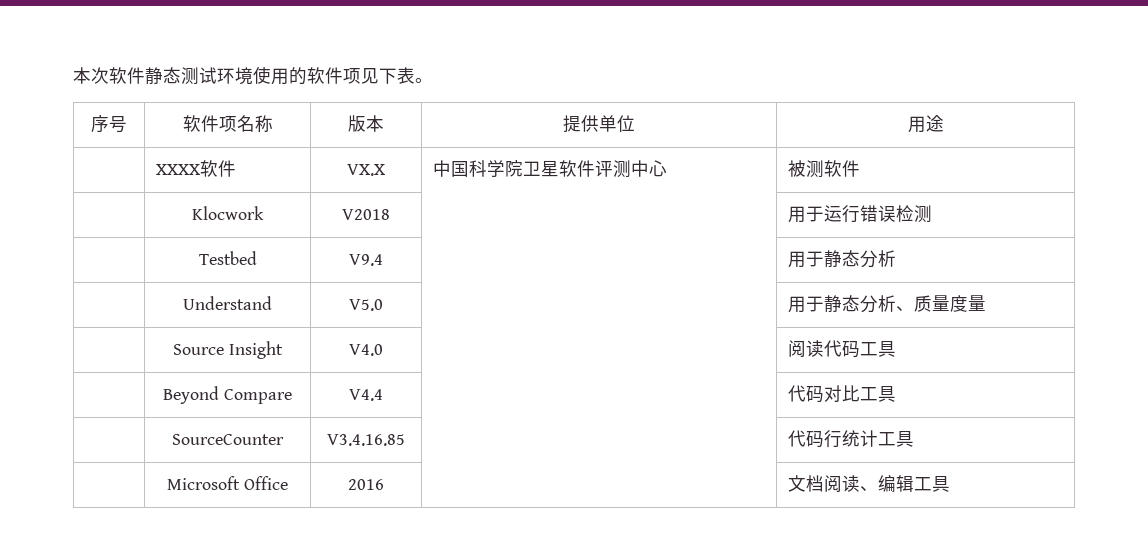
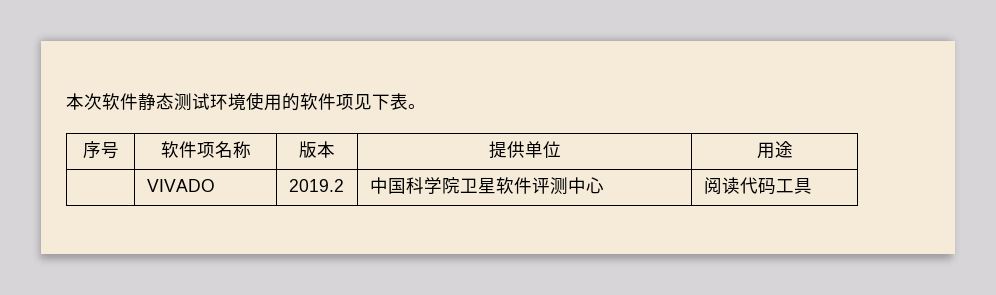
- | XXXX软件 | VX.X | 中国科学院卫星软件评测中心 | 被测软件
- | Klocwork | V2018 | | 用于运行错误检测
- | Testbed | V9.4 | | 用于静态分析
- | Understand | V5.0 | | 用于静态分析、质量度量
- | Source Insight | V4.0 | | 阅读代码工具
- | Beyond Compare | V4.4 | | 代码对比工具
- | SourceCounter | V3.4.16.85 | | 代码行统计工具
- | Microsoft Office | 2016 | | 文档阅读、编辑工具
+ | VIVADO | 2019.2 | 中国科学院卫星软件评测中心 | 阅读代码工具

